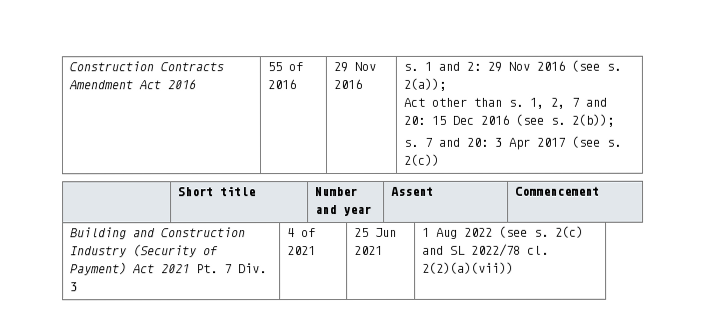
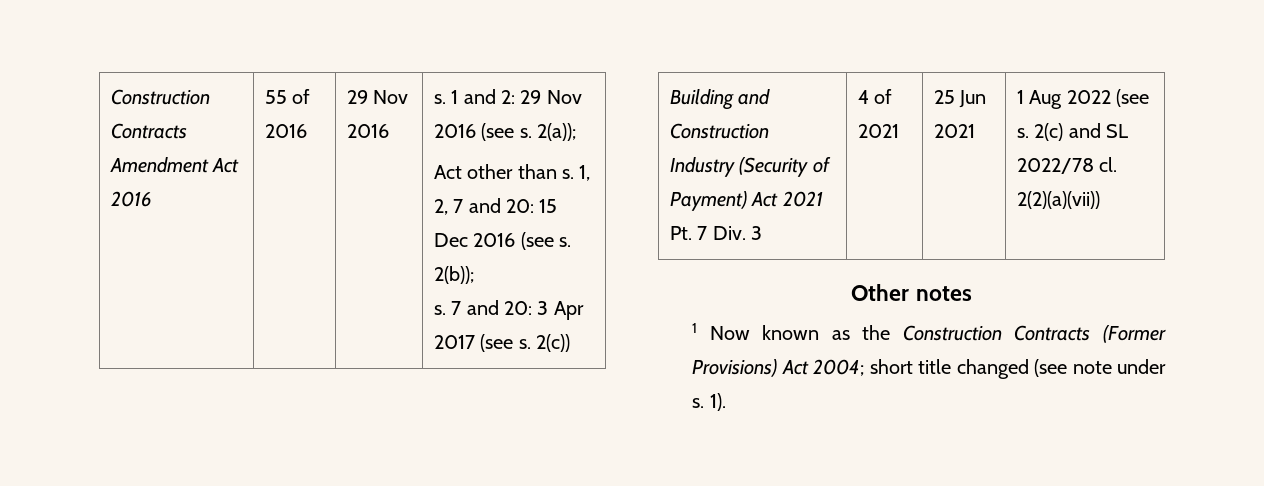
- | Short title | Number and year | Assent | Commencement
+ Other notes
+ 1 Now known as the Construction Contracts (Former Provisions) Act 2004; short title changed (see note under s. 1).

